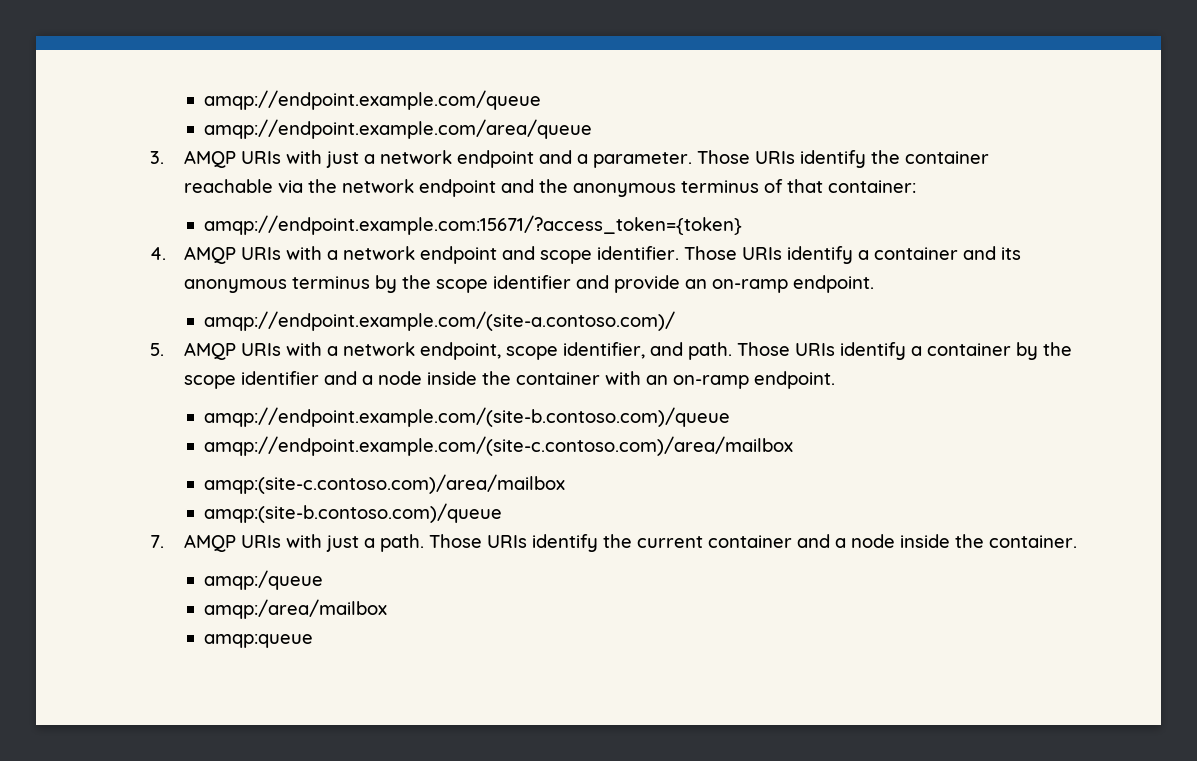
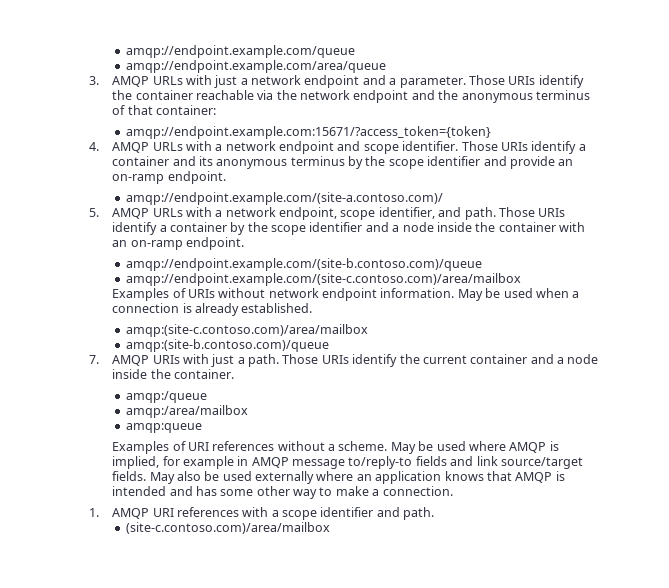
- 3. AMQP URIs with just a network endpoint and a parameter.
+ 3. AMQP URLs with just a network endpoint and a parameter.
- 4. AMQP URIs with a network endpoint and scope identifier.
+ 4. AMQP URLs with a network endpoint and scope identifier.
- 5. AMQP URIs with a network endpoint, scope identifier, and path.
+ 5. AMQP URLs with a network endpoint, scope identifier, and path.
+ Examples of URIs without network endpoint information. May be used when a connection is already established.
+ Examples of URI references without a scheme. May be used where AMQP is implied, for example in AMQP message to/reply-to fields and link source/target fields. May also be used externally where an application knows that AMQP is intended and has some other way to make a connection.
+ 1. AMQP URI references with a scope identifier and path.
+ (site-c.contoso.com)/area/mailbox

